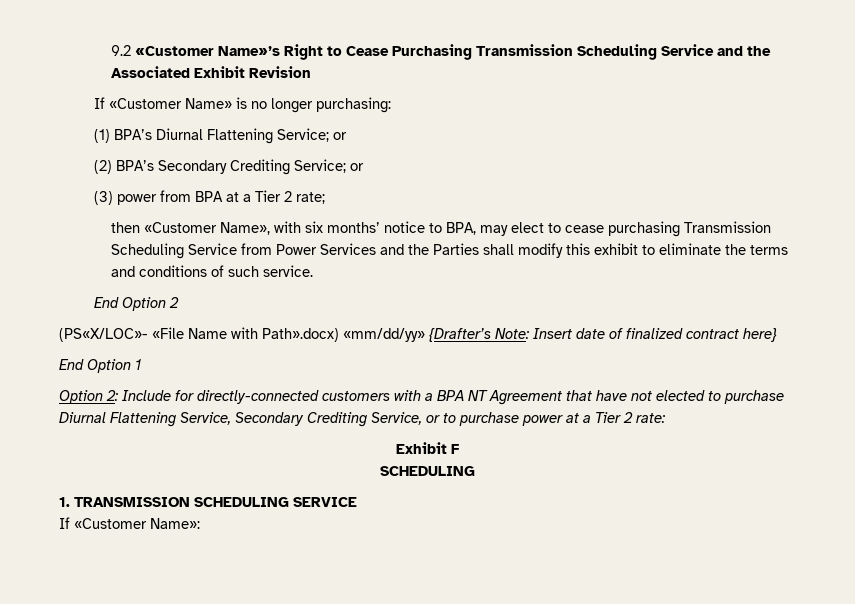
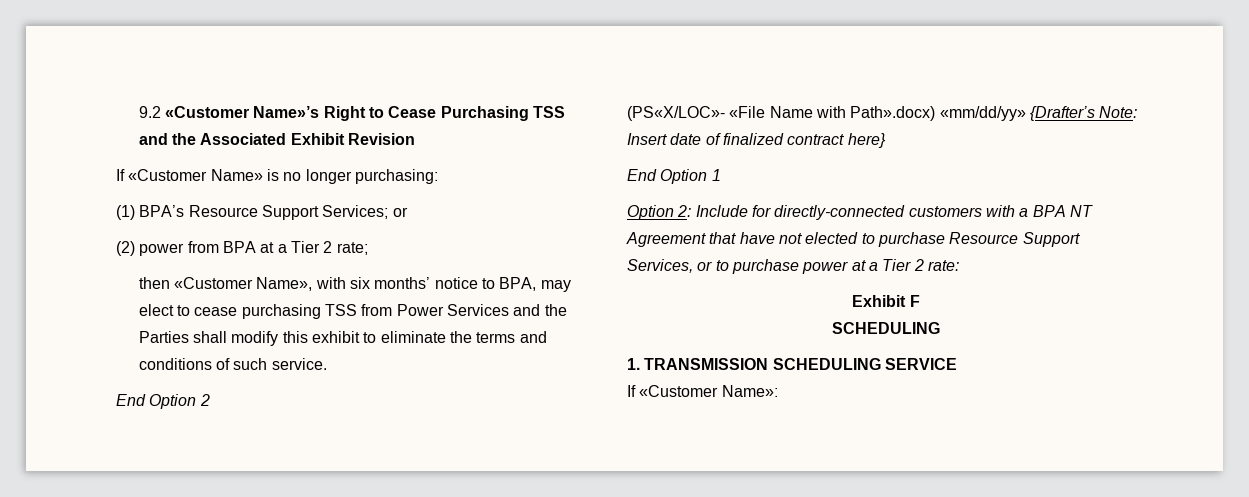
- 9.2 «Customer Name»’s Right to Cease Purchasing Transmission Scheduling Service and the Associated Exhibit Revision
+ 9.2 «Customer Name»’s Right to Cease Purchasing TSS and the Associated Exhibit Revision
- (1) BPA’s Diurnal Flattening Service; or
+ (1) BPA’s Resource Support Services; or
- (2) BPA’s Secondary Crediting Service; or
- (3) power from BPA at a Tier 2 rate;
+ (2) power from BPA at a Tier 2 rate;
- then «Customer Name», with six months’ notice to BPA, may elect to cease purchasing Transmission Scheduling Service from Power Services and the Parties shall modify this exhibit to eliminate the terms and conditions of such service.
+ then «Customer Name», with six months’ notice to BPA, may elect to cease purchasing TSS from Power Services and the Parties shall modify this exhibit to eliminate the terms and conditions of such service.
- Option 2: Include for directly-connected customers with a BPA NT Agreement that have not elected to purchase Diurnal Flattening Service, Secondary Crediting Service, or to purchase power at a Tier 2 rate:
+ Option 2: Include for directly-connected customers with a BPA NT Agreement that have not elected to purchase Resource Support Services, or to purchase power at a Tier 2 rate:

